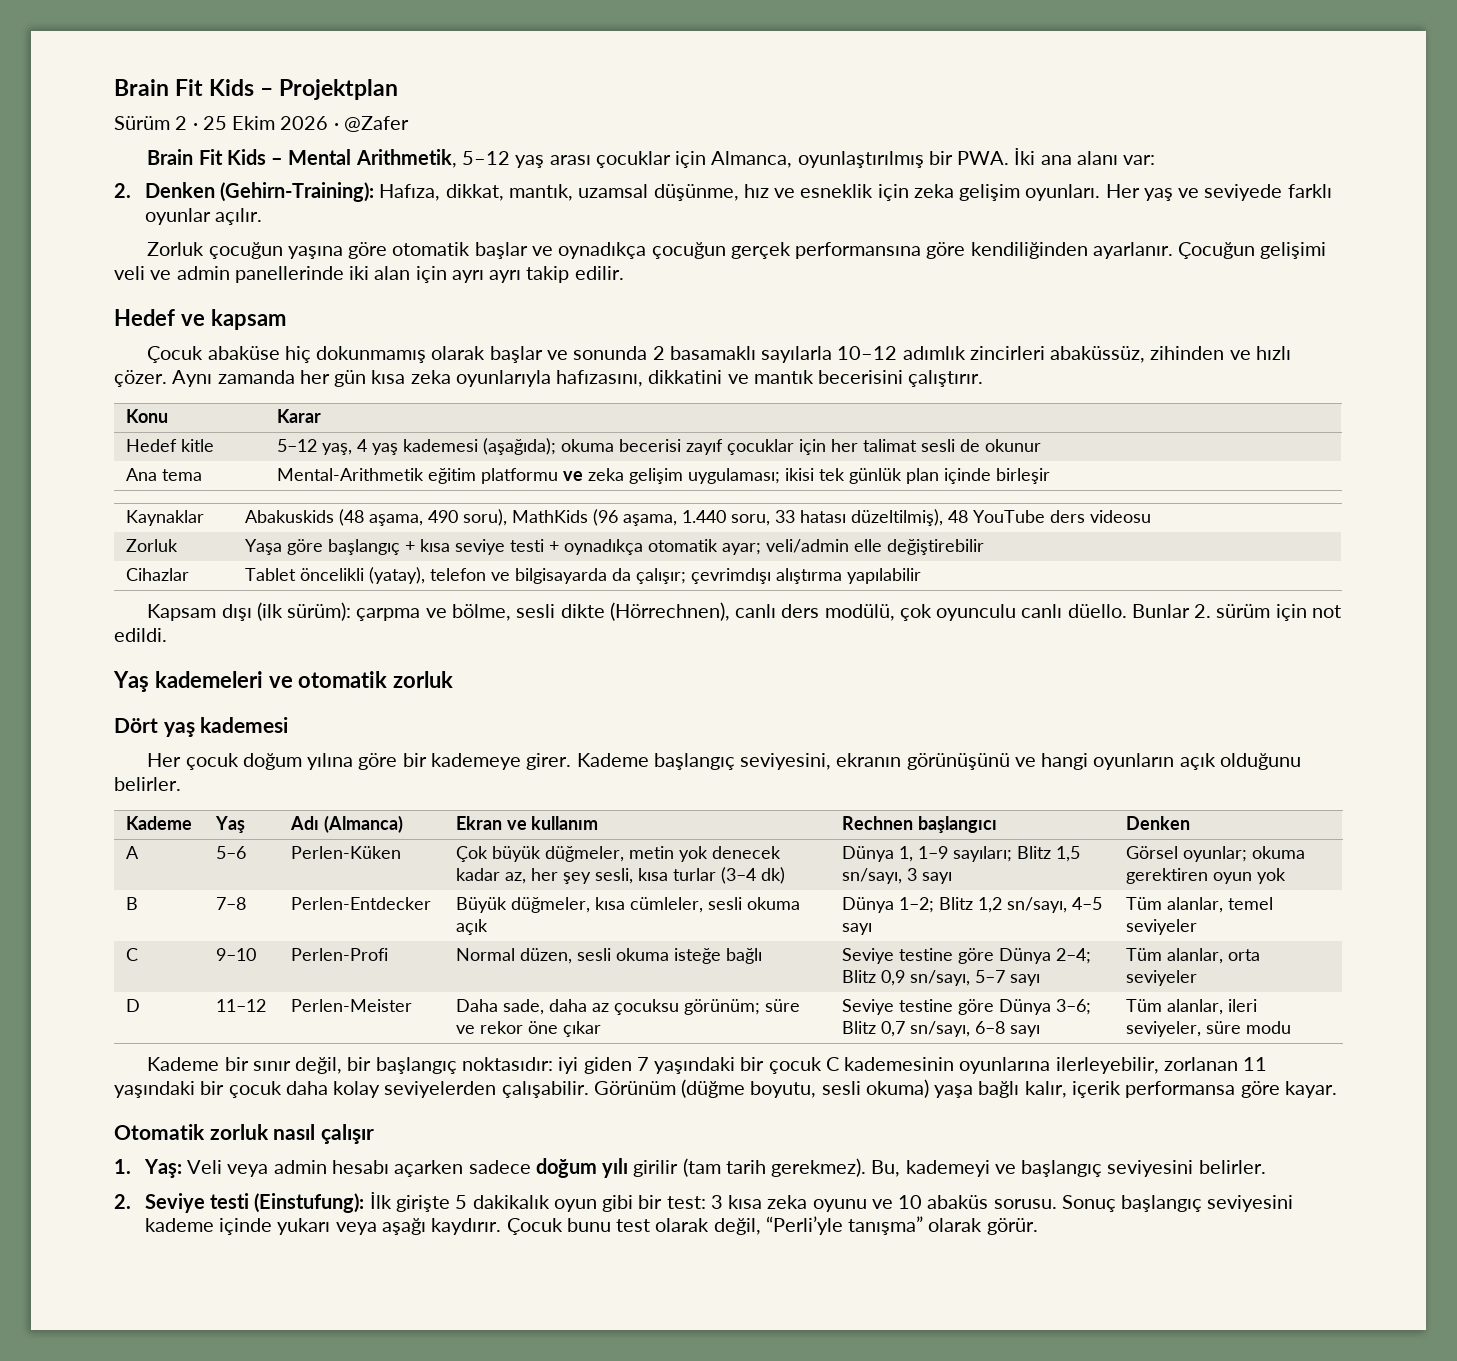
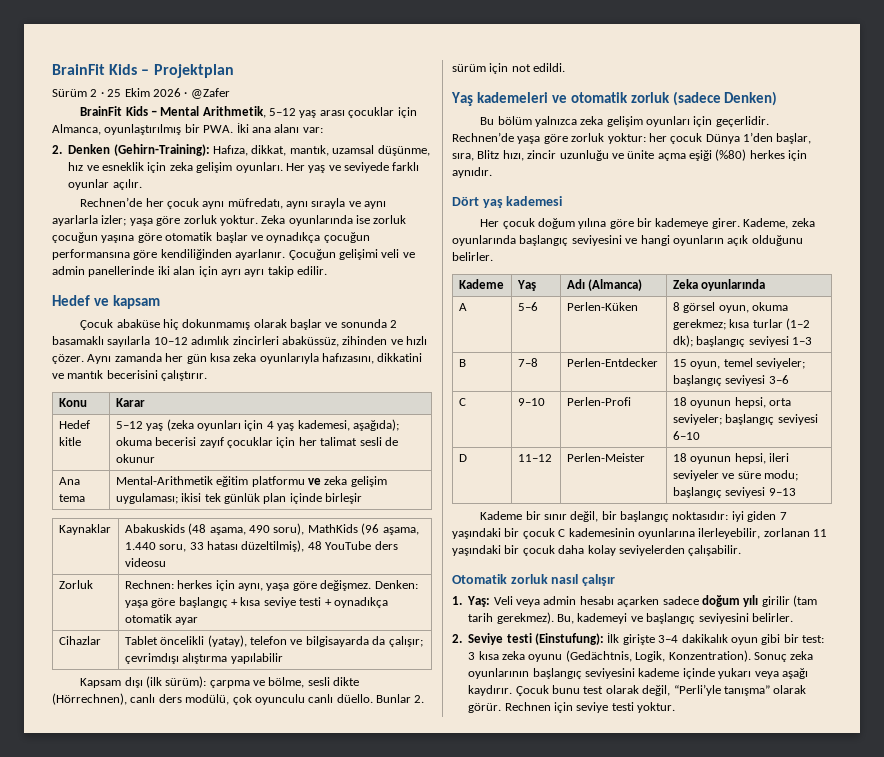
- Brain Fit Kids – Projektplan
+ BrainFit Kids – Projektplan
- Brain Fit Kids – Mental Arithmetik, 5–12 yaş arası çocuklar için Almanca, oyunlaştırılmış bir PWA. İki ana alanı var:
+ BrainFit Kids – Mental Arithmetik, 5–12 yaş arası çocuklar için Almanca, oyunlaştırılmış bir PWA. İki ana alanı var:
- Zorluk çocuğun yaşına göre otomatik başlar ve oynadıkça çocuğun gerçek performansına göre kendiliğinden ayarlanır.
+ Rechnen’de her çocuk aynı müfredatı, aynı sırayla ve aynı ayarlarla izler; yaşa göre zorluk yoktur. Zeka oyunlarında ise zorluk çocuğun yaşına göre otomatik başlar ve oynadıkça çocuğun performansına göre kendiliğinden ayarlanır.
- Hedef kitle | 5–12 yaş, 4 yaş kademesi (aşağıda); okuma becerisi zayıf çocuklar için her talimat sesli de okunur
+ Hedef kitle | 5–12 yaş (zeka oyunları için 4 yaş kademesi, aşağıda); okuma becerisi zayıf çocuklar için her talimat sesli de okunur
- Zorluk | Yaşa göre başlangıç + kısa seviye testi + oynadıkça otomatik ayar; veli/admin elle değiştirebilir
+ Zorluk | Rechnen: herkes için aynı, yaşa göre değişmez. Denken: yaşa göre başlangıç + kısa seviye testi + oynadıkça otomatik ayar
- Yaş kademeleri ve otomatik zorluk
+ Yaş kademeleri ve otomatik zorluk (sadece Denken)
+ Bu bölüm yalnızca zeka gelişim oyunları için geçerlidir. Rechnen’de yaşa göre zorluk yoktur: her çocuk Dünya 1’den başlar, sıra, Blitz hızı, zincir uzunluğu ve ünite açma eşiği (%80) herkes için aynıdır.
- Kademe başlangıç seviyesini, ekranın görünüşünü ve hangi oyunların açık olduğunu belirler.
+ Kademe, zeka oyunlarında başlangıç seviyesini ve hangi oyunların açık olduğunu belirler.
- Kademe | Yaş | Adı (Almanca) | Ekran ve kullanım | Rechnen başlangıcı | Denken
- A | 5–6 | Perlen-Küken | Çok büyük düğmeler, metin yok denecek kadar az, her şey sesli, kısa turlar (3–4 dk) | Dünya 1, 1–9 sayıları; Blitz 1,5 sn/sayı, 3 sayı | Görsel oyunlar; okuma gerektiren oyun yok
- B | 7–8 | Perlen-Entdecker | Büyük düğmeler, kısa cümleler, sesli okuma açık | Dünya 1–2; Blitz 1,2 sn/sayı, 4–5 sayı | Tüm alanlar, temel seviyeler
- C | 9–10 | Perlen-Profi | Normal düzen, sesli okuma isteğe bağlı | Seviye testine göre Dünya 2–4; Blitz 0,9 sn/sayı, 5–7 sayı | Tüm alanlar, orta seviyeler
- D | 11–12 | Perlen-Meister | Daha sade, daha az çocuksu görünüm; süre ve rekor öne çıkar | Seviye testine göre Dünya 3–6; Blitz 0,7 sn/sayı, 6–8 sayı | Tüm alanlar, ileri seviyeler, süre modu
+ Kademe | Yaş | Adı (Almanca) | Zeka oyunlarında
+ A | 5–6 | Perlen-Küken | 8 görsel oyun, okuma gerekmez; kısa turlar (1–2 dk); başlangıç seviyesi 1–3
+ B | 7–8 | Perlen-Entdecker | 15 oyun, temel seviyeler; başlangıç seviyesi 3–6
+ C | 9–10 | Perlen-Profi | 18 oyunun hepsi, orta seviyeler; başlangıç seviyesi 6–10
+ D | 11–12 | Perlen-Meister | 18 oyunun hepsi, ileri seviyeler ve süre modu; başlangıç seviyesi 9–13
- Görünüm (düğme boyutu, sesli okuma) yaşa bağlı kalır, içerik performansa göre kayar.
- 2. Seviye testi (Einstufung): İlk girişte 5 dakikalık oyun gibi bir test: 3 kısa zeka oyunu ve 10 abaküs sorusu. Sonuç başlangıç seviyesini kademe içinde yukarı veya aşağı kaydırır.
+ 2. Seviye testi (Einstufung): İlk girişte 3–4 dakikalık oyun gibi bir test: 3 kısa zeka oyunu (Gedächtnis, Logik, Konzentration). Sonuç zeka oyunlarının başlangıç seviyesini kademe içinde yukarı veya aşağı kaydırır.
+ Rechnen için seviye testi yoktur.

